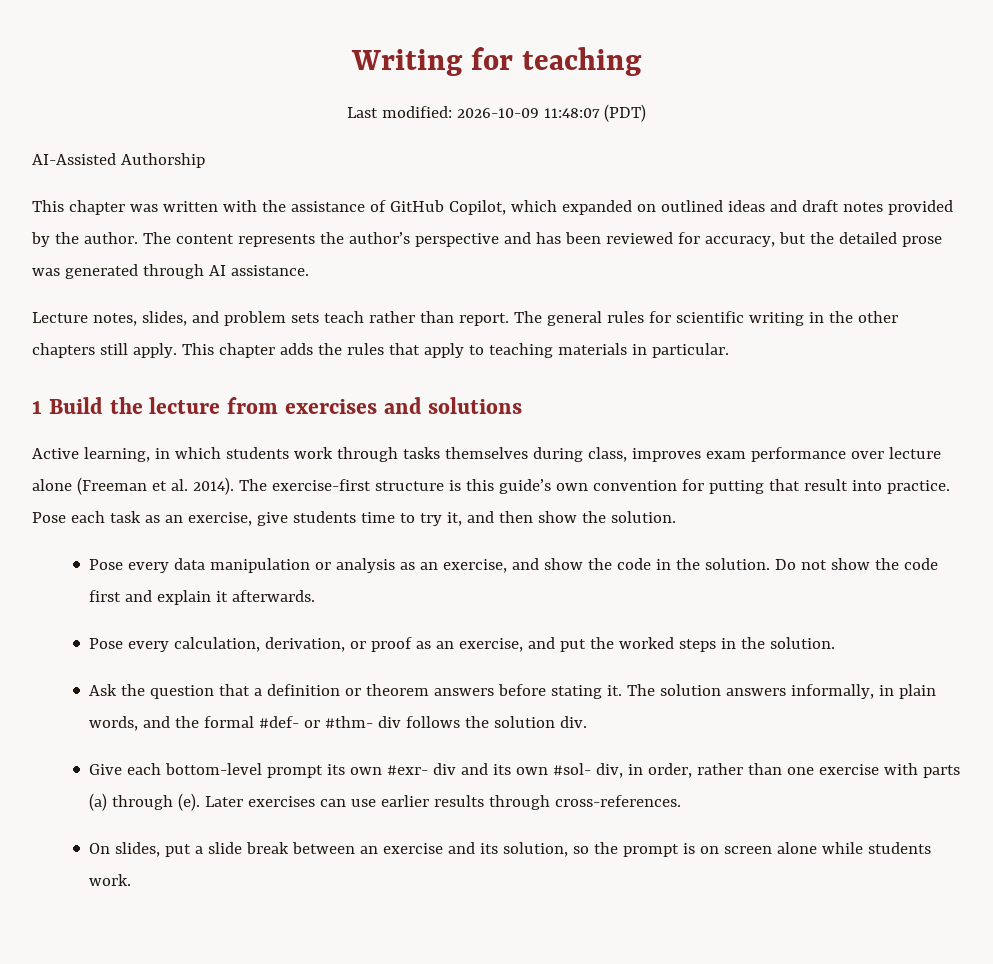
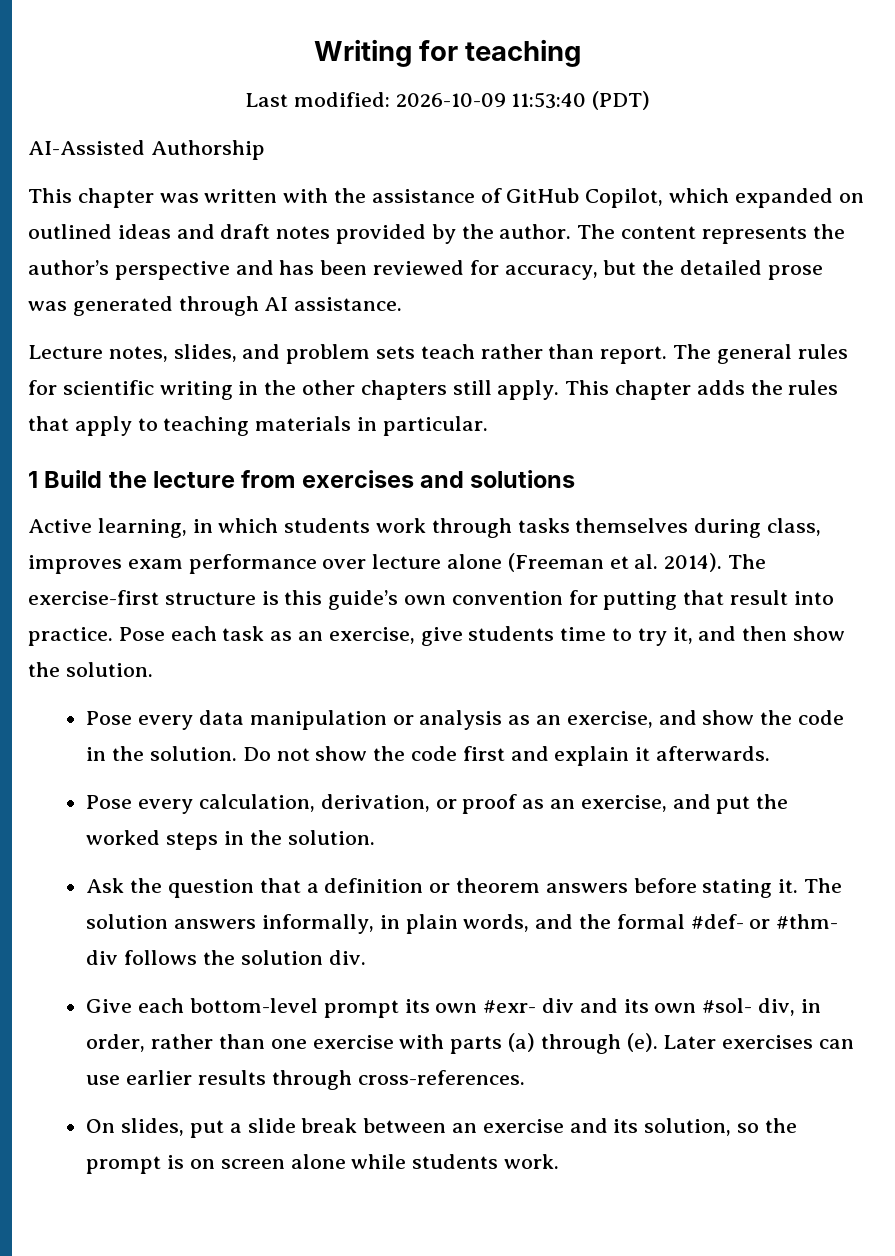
- Last modified: 2026-10-09 11:48:07 (PDT)
+ Last modified: 2026-10-09 11:53:40 (PDT)

